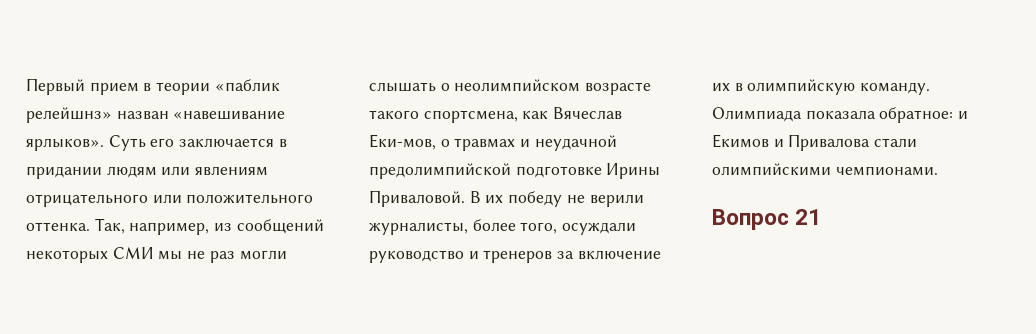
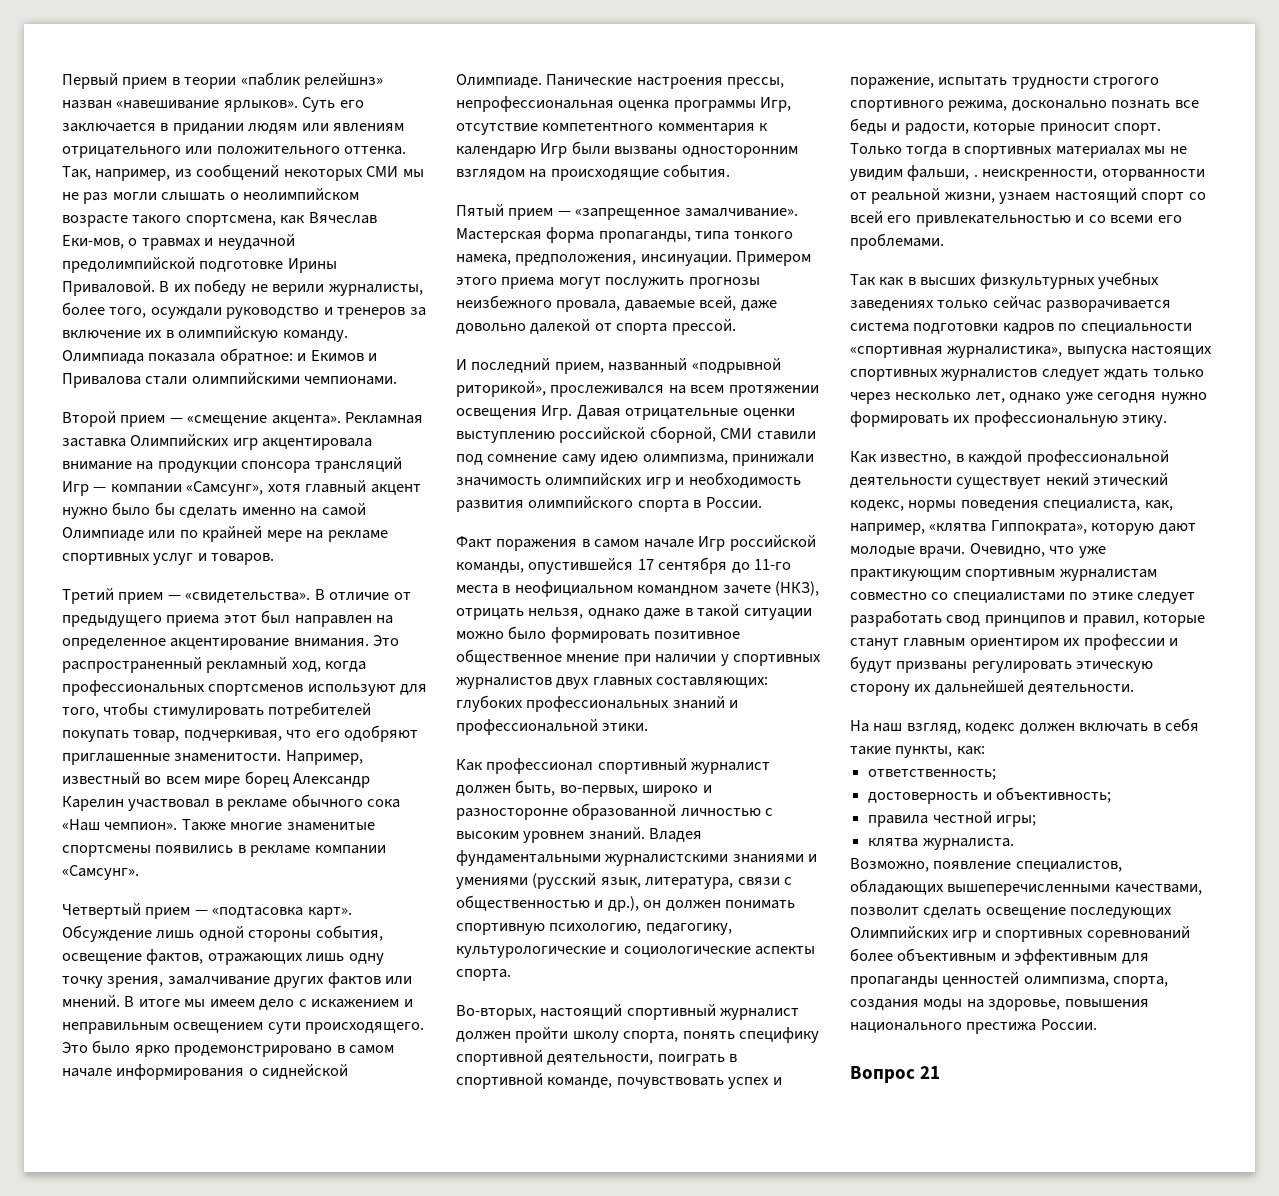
+ Второй прием — «смещение акцента». Рекламная заставка Олимпийских игр акцентировала внимание на продукции спонсора трансляций Игр — компании «Самсунг», хотя главный акцент нужно было бы сделать именно на самой Олимпиаде или по крайней мере на рекламе спортивных услуг и товаров.
+ Третий прием — «свидетельства». В отличие от предыдущего приема этот был направлен на определенное акцентирование внимания. Это распространенный рекламный ход, когда профессиональных спортсменов используют для того, чтобы стимулировать потребителей покупать товар, подчеркивая, что его одобряют приглашенные знаменитости. Например, известный во всем мире борец Александр Карелин участвовал в рекламе обычного сока «Наш чемпион». Также многие знаменитые спортсмены появились в рекламе компании «Самсунг».
+ Четвертый прием — «подтасовка карт». Обсуждение лишь одной стороны события, освещение фактов, отражающих лишь одну точку зрения, замалчивание других фактов или мнений. В итоге мы имеем дело с искажением и неправильным освещением сути происходящего. Это было ярко продемонстрировано в самом начале информирования о сиднейской Олимпиаде. Панические настроения прессы, непрофессиональная оценка программы Игр, отсутствие компетентного комментария к календарю Игр были вызваны односторонним взглядом на происходящие события.
+ Пятый прием — «запрещенное замалчивание». Мастерская форма пропаганды, типа тонкого намека, предположения, инсинуации. Примером этого приема могут послужить прогнозы неизбежного провала, даваемые всей, даже довольно далекой от спорта прессой.
+ И последний прием, названный «подрывной риторикой», прослеживался на всем протяжении освещения Игр. Давая отрицательные оценки выступлению российской сборной, СМИ ставили под сомнение саму идею олимпизма, принижали значимость олимпийских игр и необходимость развития олимпийского спорта в России.
+ Факт поражения в самом начале Игр российской команды, опустившейся 17 сентября до 11-го места в неофициальном командном зачете (НКЗ), отрицать нельзя, однако даже в такой ситуации можно было формировать позитивное общественное мнение при наличии у спортивных журналистов двух главных составляющих: глубоких профессиональных знаний и профессиональной этики.
+ Как профессионал спортивный журналист должен быть, во-первых, широко и разносторонне образованной личностью с высоким уровнем знаний. Владея фундаментальными журналистскими знаниями и умениями (русский язык, литература, связи с общественностью и др.), он должен понимать спортивную психологию, педагогику, культурологические и социологические аспекты спорта.
+ Во-вторых, настоящий спортивный журналист должен пройти школу спорта, понять специфику спортивной деятельности, поиграть в спортивной команде, почувствовать успех и поражение, испытать трудности строгого спортивного режима, досконально познать все беды и радости, которые приносит спорт. Только тогда в спортивных материалах мы не увидим фальши, . неискренности, оторванности от реальной жизни, узнаем настоящий спорт со всей его привлекательностью и со всеми его проблемами.
+ Так как в высших физкультурных учебных заведениях только сейчас разворачивается система подготовки кадров по специальности «спортивная журналистика», выпуска настоящих спортивных журналистов следует ждать только через несколько лет, однако уже сегодня нужно формировать их профессиональную этику.
+ Как известно, в каждой профессиональной деятельности существует некий этический кодекс, нормы поведения специалиста, как, например, «клятва Гиппократа», которую дают молодые врачи. Очевидно, что уже практикующим спортивным журналистам совместно со специалистами по этике следует разработать свод принципов и правил, которые станут главным ориентиром их профессии и будут призваны регулировать этическую сторону их дальнейшей деятельности.
+ На наш взгляд, кодекс должен включать в себя такие пункты, как:
+ ответственность;
+ достоверность и объективность;
+ правила честной игры;
+ клятва журналиста.
+ Возможно, появление специалистов, обладающих вышеперечисленными качествами, позволит сделать освещение последующих Олимпийских игр и спортивных соревнований более объективным и эффективным для пропаганды ценностей олимпизма, спорта, создания моды на здоровье, повышения национального престижа России.

